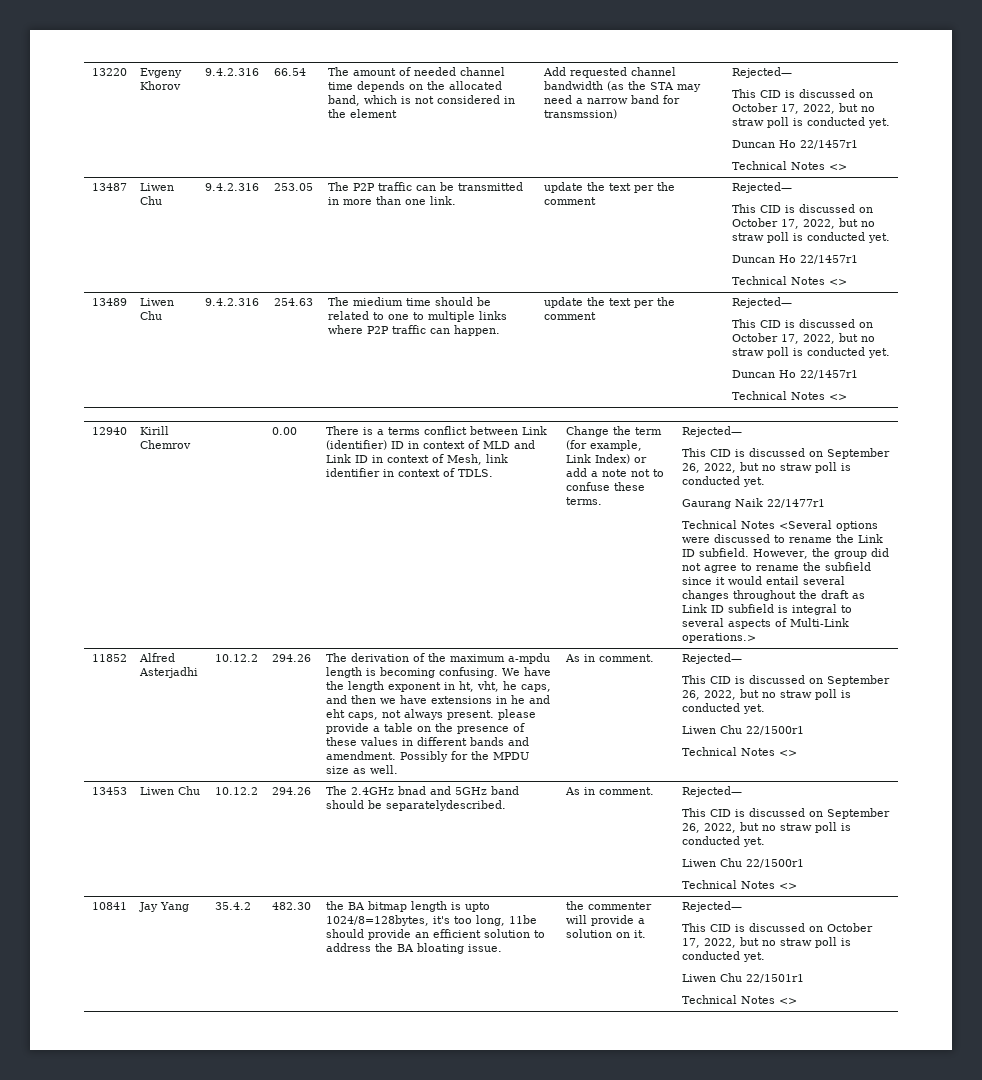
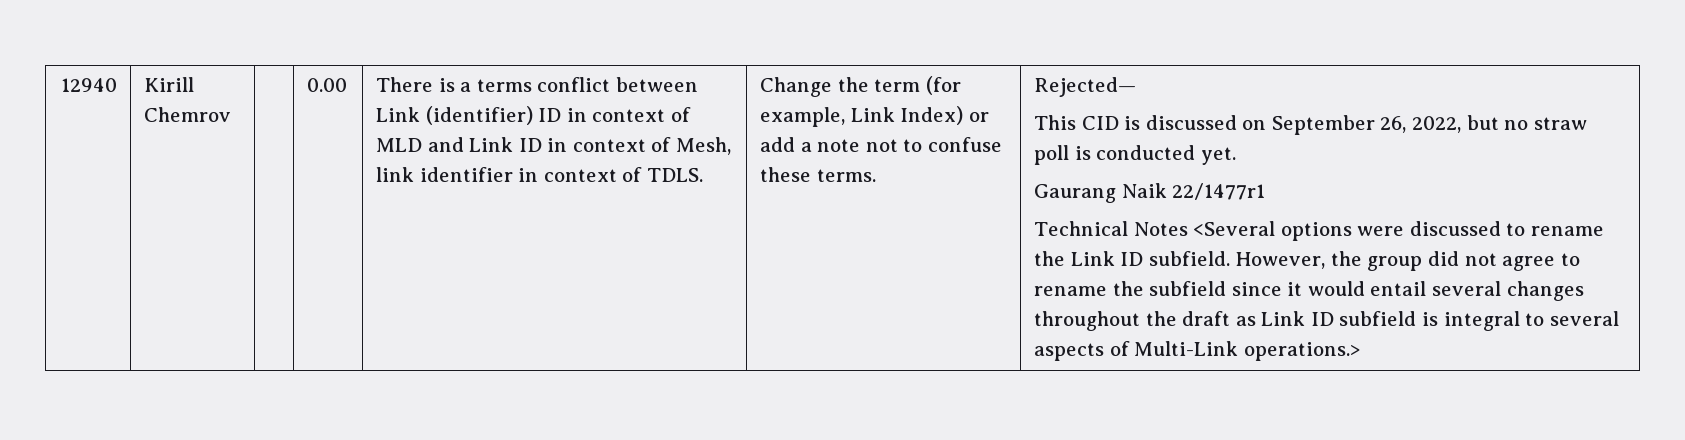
- 13220 | Evgeny Khorov | 9.4.2.316 | 66.54 | The amount of needed channel time depends on the allocated band, which is not considered in the element | Add requested channel bandwidth (as the STA may need a narrow band for transmssion) | Rejected—
- This CID is discussed on October 17, 2022, but no straw poll is conducted yet.
- Duncan Ho 22/1457r1
- Technical Notes <>
- 13487 | Liwen Chu | 9.4.2.316 | 253.05 | The P2P traffic can be transmitted in more than one link. | update the text per the comment | Rejected—
- This CID is discussed on October 17, 2022, but no straw poll is conducted yet.
- Duncan Ho 22/1457r1
- Technical Notes <>
- 13489 | Liwen Chu | 9.4.2.316 | 254.63 | The miedium time should be related to one to multiple links where P2P traffic can happen. | update the text per the comment | Rejected—
- This CID is discussed on October 17, 2022, but no straw poll is conducted yet.
- Duncan Ho 22/1457r1
- Technical Notes <>
- 11852 | Alfred Asterjadhi | 10.12.2 | 294.26 | The derivation of the maximum a-mpdu length is becoming confusing. We have the length exponent in ht, vht, he caps, and then we have extensions in he and eht caps, not always present. please provide a table on the presence of these values in different bands and amendment. Possibly for the MPDU size as well. | As in comment. | Rejected—
- This CID is discussed on September 26, 2022, but no straw poll is conducted yet.
- Liwen Chu 22/1500r1
- Technical Notes <>
- 13453 | Liwen Chu | 10.12.2 | 294.26 | The 2.4GHz bnad and 5GHz band should be separatelydescribed. | As in comment. | Rejected—
- This CID is discussed on September 26, 2022, but no straw poll is conducted yet.
- Liwen Chu 22/1500r1
- Technical Notes <>
- 10841 | Jay Yang | 35.4.2 | 482.30 | the BA bitmap length is upto 1024/8=128bytes, it's too long, 11be should provide an efficient solution to address the BA bloating issue. | the commenter will provide a solution on it. | Rejected—
- This CID is discussed on October 17, 2022, but no straw poll is conducted yet.
- Liwen Chu 22/1501r1
- Technical Notes <>

